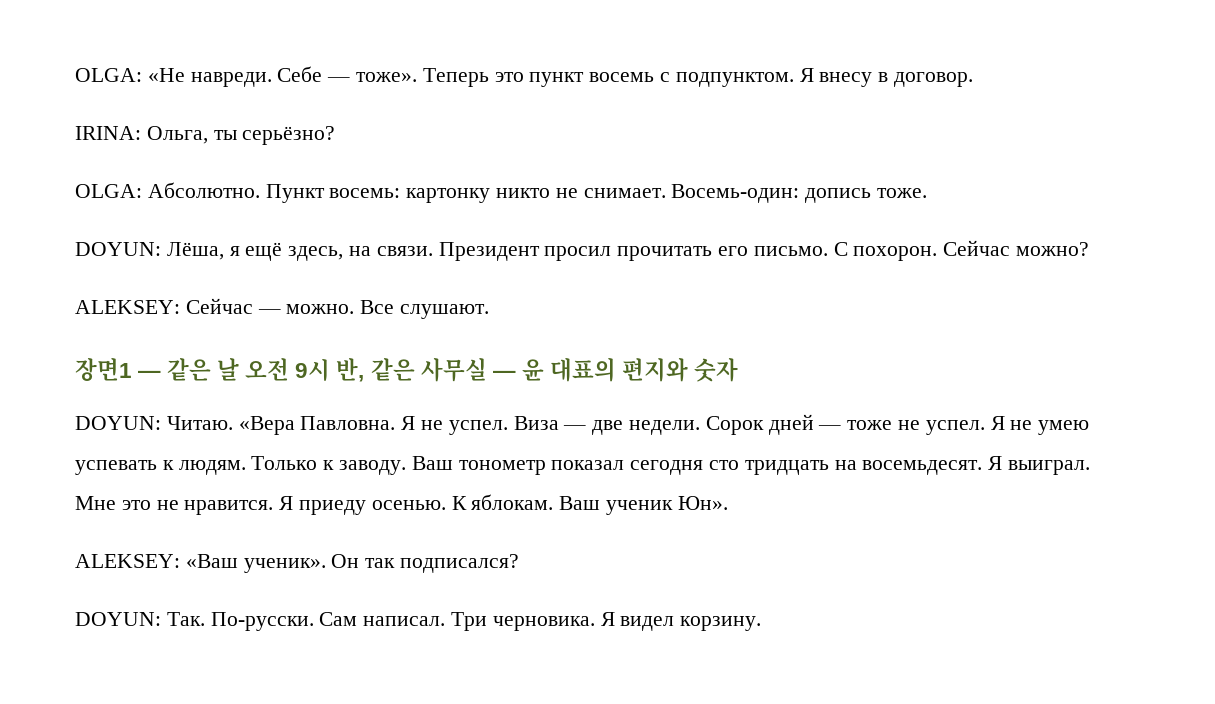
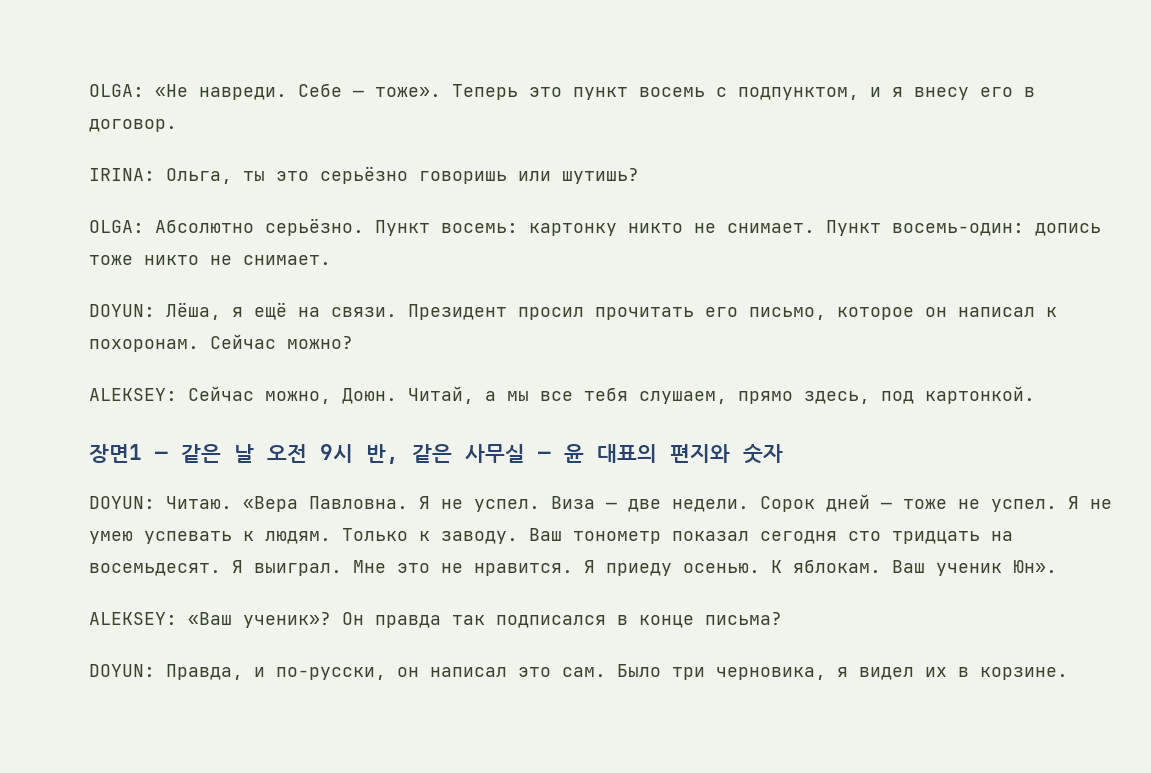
- Теперь это пункт восемь с подпунктом. Я внесу в договор.
+ Теперь это пункт восемь с подпунктом, и я внесу его в договор.
- IRINA: Ольга, ты серьёзно?
- OLGA: Абсолютно.
+ IRINA: Ольга, ты это серьёзно говоришь или шутишь?
+ OLGA: Абсолютно серьёзно.
- Восемь-один: допись тоже.
+ Пункт восемь-один: допись тоже никто не снимает.
- DOYUN: Лёша, я ещё здесь, на связи.
+ DOYUN: Лёша, я ещё на связи.
- Президент просил прочитать его письмо. С похорон. Сейчас можно?
- ALEKSEY: Сейчас — можно. Все слушают.
+ Президент просил прочитать его письмо, которое он написал к похоронам. Сейчас можно?
+ ALEKSEY: Сейчас можно, Доюн. Читай, а мы все тебя слушаем, прямо здесь, под картонкой.
- ALEKSEY: «Ваш ученик». Он так подписался?
- DOYUN: Так. По-русски. Сам написал. Три черновика. Я видел корзину.
+ ALEKSEY: «Ваш ученик»? Он правда так подписался в конце письма?
+ DOYUN: Правда, и по-русски, он написал это сам. Было три черновика, я видел их в корзине.

